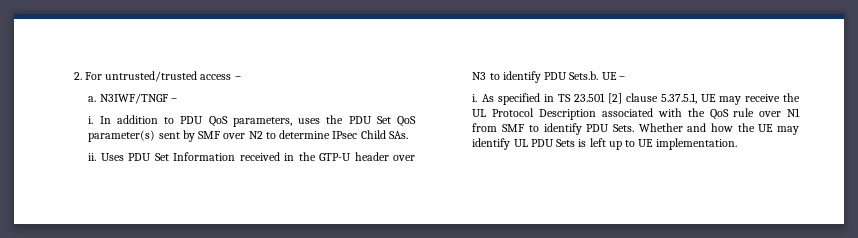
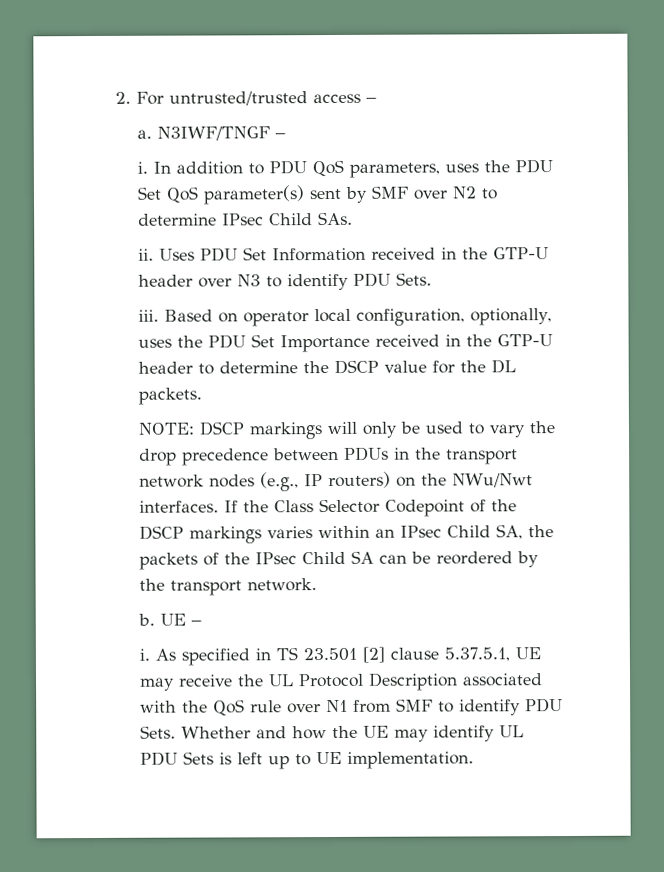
- Uses PDU Set Information received in the GTP-U header over N3 to identify PDU Sets.b. UE –
+ Uses PDU Set Information received in the GTP-U header over N3 to identify PDU Sets.
+ iii. Based on operator local configuration, optionally, uses the PDU Set Importance received in the GTP-U header to determine the DSCP value for the DL packets.
+ NOTE: DSCP markings will only be used to vary the drop precedence between PDUs in the transport network nodes (e.g., IP routers) on the NWu/Nwt interfaces. If the Class Selector Codepoint of the DSCP markings varies within an IPsec Child SA, the packets of the IPsec Child SA can be reordered by the transport network.
+ b. UE –

